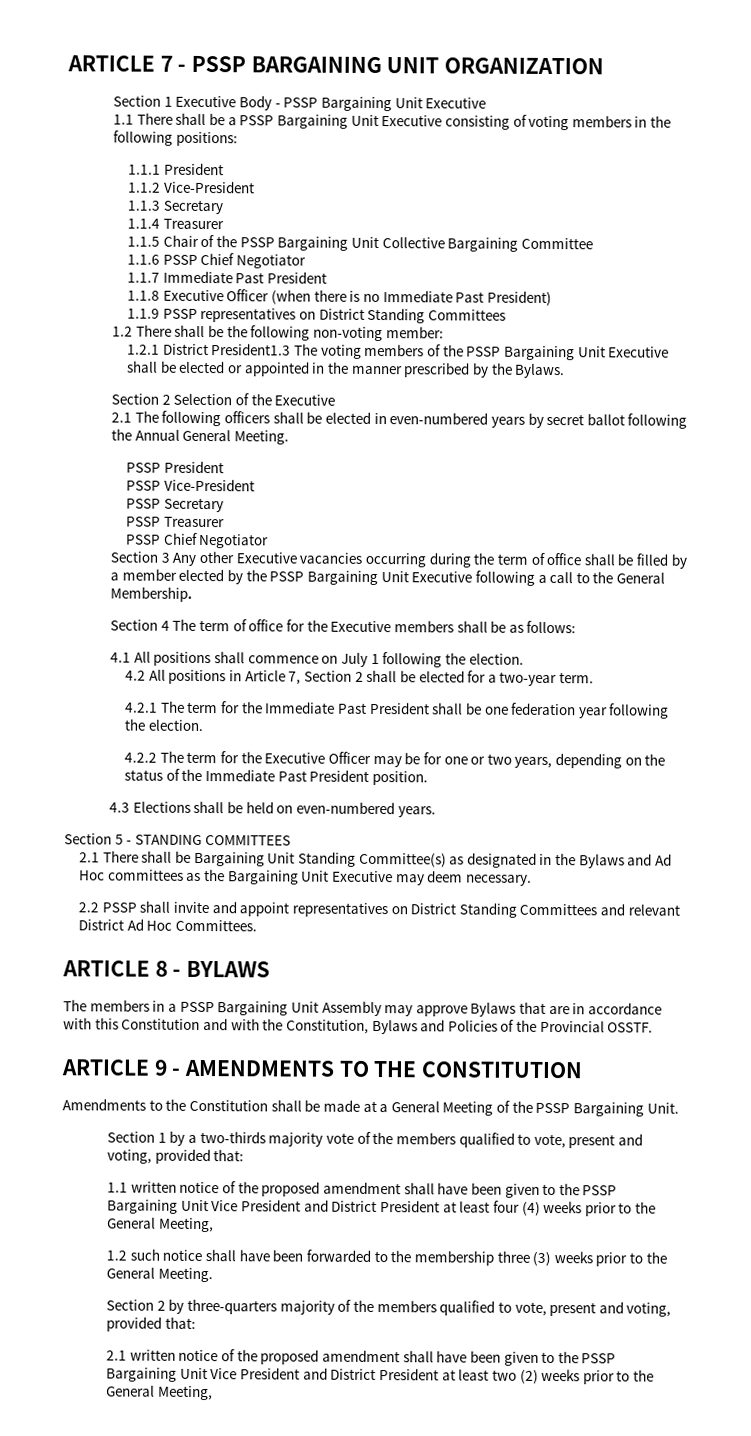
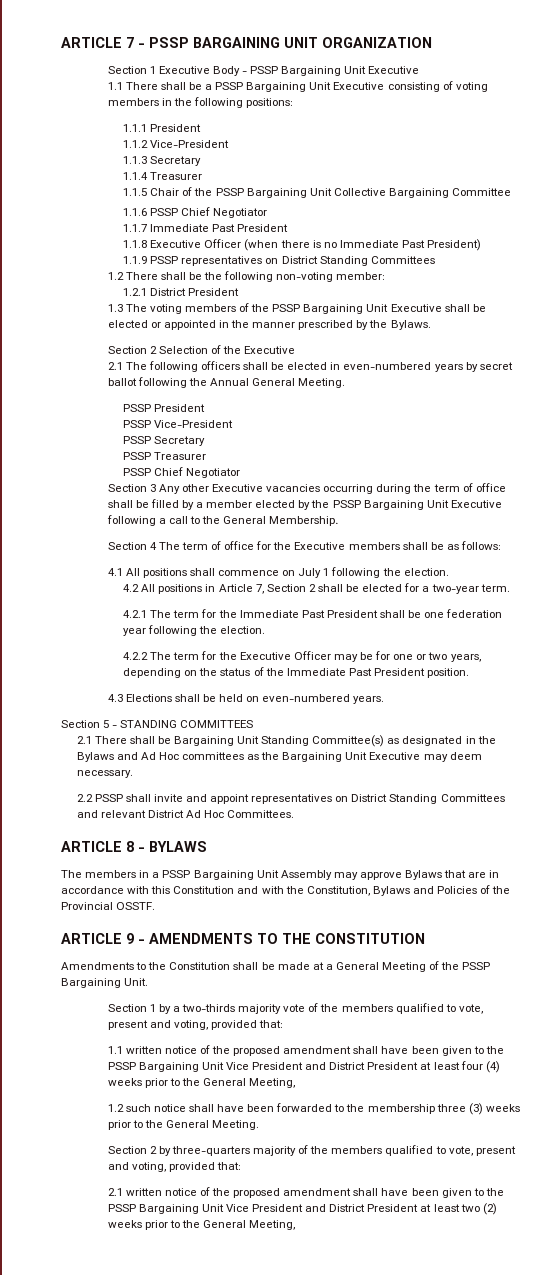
- 1.2.1 District President1.3 The voting members of the PSSP Bargaining Unit Executive shall be elected or appointed in the manner prescribed by the Bylaws.
+ 1.2.1 District President
+ 1.3 The voting members of the PSSP Bargaining Unit Executive shall be elected or appointed in the manner prescribed by the Bylaws.

